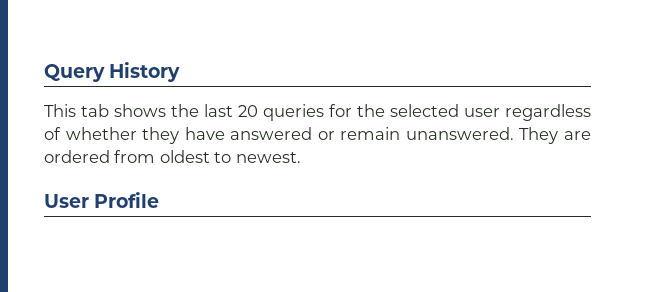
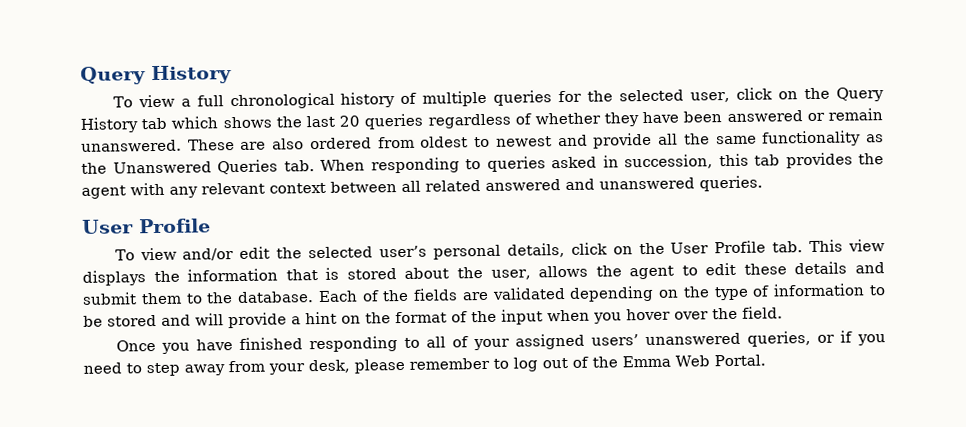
- This tab shows the last 20 queries for the selected user regardless of whether they have answered or remain unanswered.
+ To view a full chronological history of multiple queries for the selected user, click on the Query History tab which shows the last 20 queries regardless of whether they have been answered or remain unanswered.
- They are ordered from oldest to newest.
+ These are also ordered from oldest to newest and provide all the same functionality as the Unanswered Queries tab. When responding to queries asked in succession, this tab provides the agent with any relevant context between all related answered and unanswered queries.
  User Profile
+ To view and/or edit the selected user’s personal details, click on the User Profile tab. This view displays the information that is stored about the user, allows the agent to edit these details and submit them to the database. Each of the fields are validated depending on the type of information to be stored and will provide a hint on the format of the input when you hover over the field.
+ Once you have finished responding to all of your assigned users’ unanswered queries, or if you need to step away from your desk, please remember to log out of the Emma Web Portal.

